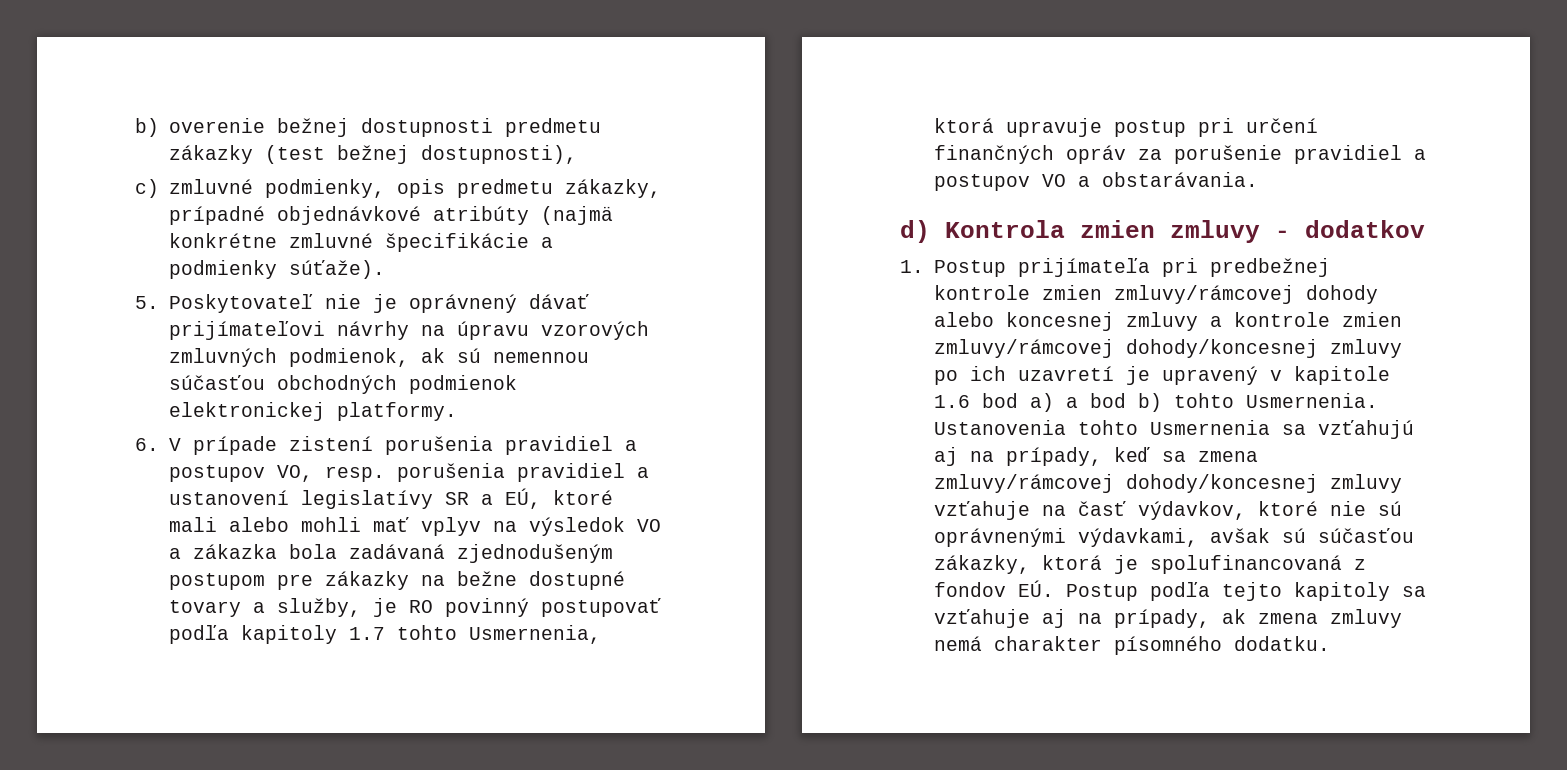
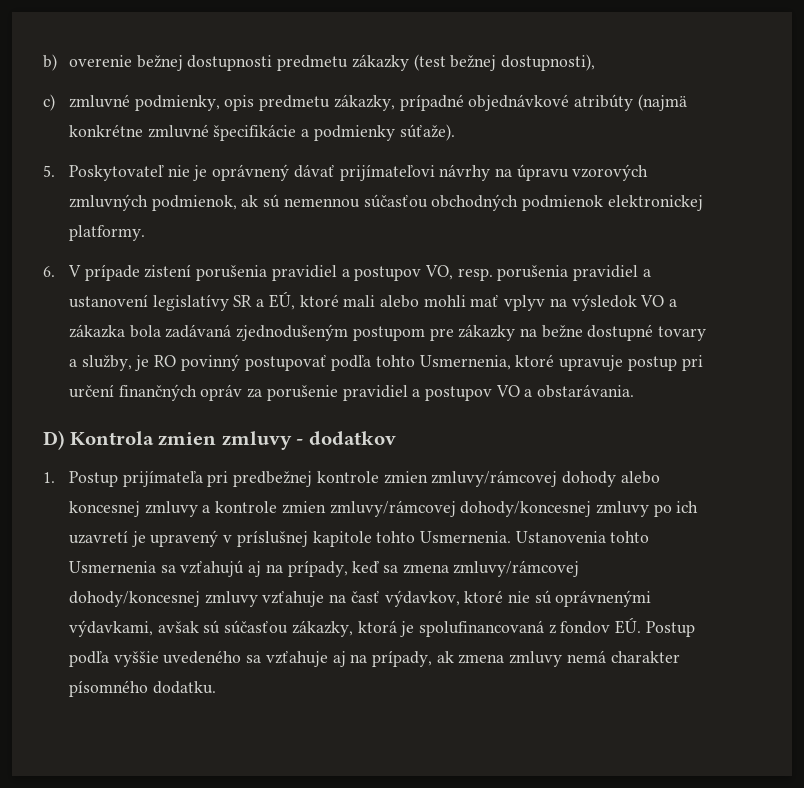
- 6. V prípade zistení porušenia pravidiel a postupov VO, resp. porušenia pravidiel a ustanovení legislatívy SR a EÚ, ktoré mali alebo mohli mať vplyv na výsledok VO a zákazka bola zadávaná zjednodušeným postupom pre zákazky na bežne dostupné tovary a služby, je RO povinný postupovať podľa kapitoly 1.7 tohto Usmernenia, ktorá upravuje postup pri určení finančných opráv za porušenie pravidiel a postupov VO a obstarávania.
+ 6. V prípade zistení porušenia pravidiel a postupov VO, resp. porušenia pravidiel a ustanovení legislatívy SR a EÚ, ktoré mali alebo mohli mať vplyv na výsledok VO a zákazka bola zadávaná zjednodušeným postupom pre zákazky na bežne dostupné tovary a služby, je RO povinný postupovať podľa tohto Usmernenia, ktoré upravuje postup pri určení finančných opráv za porušenie pravidiel a postupov VO a obstarávania.
- d) Kontrola zmien zmluvy - dodatkov
+ D) Kontrola zmien zmluvy - dodatkov
- 1. Postup prijímateľa pri predbežnej kontrole zmien zmluvy/rámcovej dohody alebo koncesnej zmluvy a kontrole zmien zmluvy/rámcovej dohody/koncesnej zmluvy po ich uzavretí je upravený v kapitole 1.6 bod a) a bod b) tohto Usmernenia.
+ 1. Postup prijímateľa pri predbežnej kontrole zmien zmluvy/rámcovej dohody alebo koncesnej zmluvy a kontrole zmien zmluvy/rámcovej dohody/koncesnej zmluvy po ich uzavretí je upravený v príslušnej kapitole tohto Usmernenia.
- Ustanovenia tohto Usmernenia sa vzťahujú aj na prípady, keď sa zmena zmluvy/rámcovej dohody/koncesnej zmluvy vzťahuje na časť výdavkov, ktoré nie sú oprávnenými výdavkami, avšak sú súčasťou zákazky, ktorá je spolufinancovaná z fondov EÚ. Postup podľa tejto kapitoly sa vzťahuje aj na prípady, ak zmena zmluvy nemá charakter písomného dodatku.
+ Ustanovenia tohto Usmernenia sa vzťahujú aj na prípady, keď sa zmena zmluvy/rámcovej dohody/koncesnej zmluvy vzťahuje na časť výdavkov, ktoré nie sú oprávnenými výdavkami, avšak sú súčasťou zákazky, ktorá je spolufinancovaná z fondov EÚ. Postup podľa vyššie uvedeného sa vzťahuje aj na prípady, ak zmena zmluvy nemá charakter písomného dodatku.

